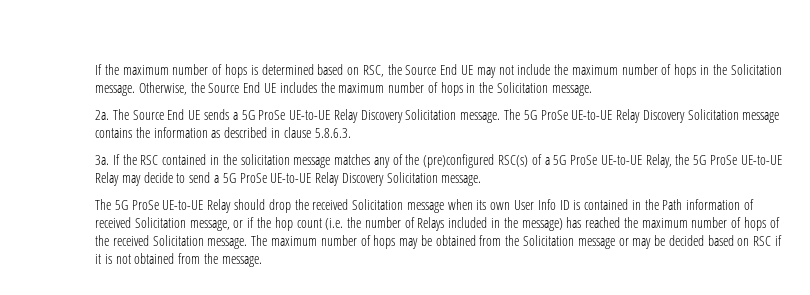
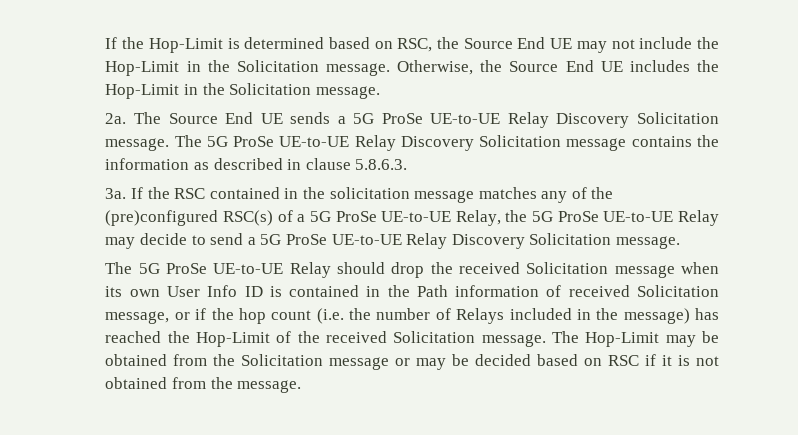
- If the maximum number of hops is determined based on RSC, the Source End UE may not include the maximum number of hops in the Solicitation message.
+ If the Hop-Limit is determined based on RSC, the Source End UE may not include the Hop-Limit in the Solicitation message.
- Otherwise, the Source End UE includes the maximum number of hops in the Solicitation message.
+ Otherwise, the Source End UE includes the Hop-Limit in the Solicitation message.
- The 5G ProSe UE-to-UE Relay should drop the received Solicitation message when its own User Info ID is contained in the Path information of received Solicitation message, or if the hop count (i.e. the number of Relays included in the message) has reached the maximum number of hops of the received Solicitation message.
+ The 5G ProSe UE-to-UE Relay should drop the received Solicitation message when its own User Info ID is contained in the Path information of received Solicitation message, or if the hop count (i.e. the number of Relays included in the message) has reached the Hop-Limit of the received Solicitation message.
- The maximum number of hops may be obtained from the Solicitation message or may be decided based on RSC if it is not obtained from the message.
+ The Hop-Limit may be obtained from the Solicitation message or may be decided based on RSC if it is not obtained from the message.

